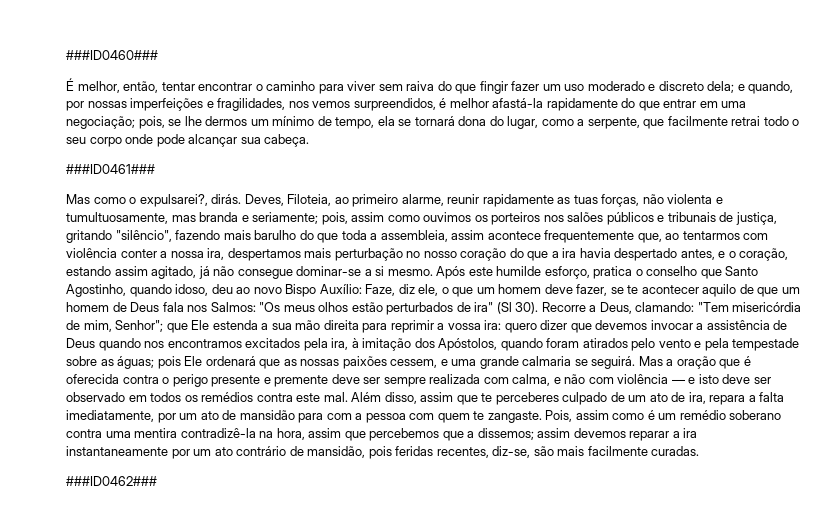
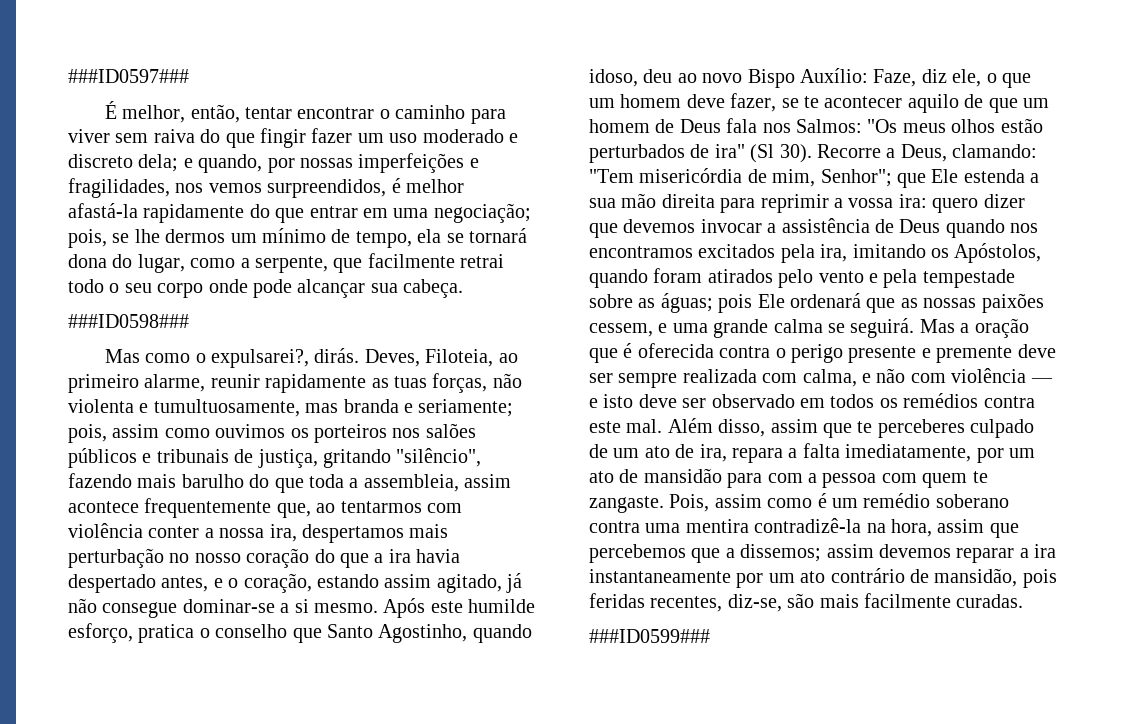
- ###ID0460###
+ ###ID0597###
- ###ID0461###
+ ###ID0598###
- quero dizer que devemos invocar a assistência de Deus quando nos encontramos excitados pela ira, à imitação dos Apóstolos, quando foram atirados pelo vento e pela tempestade sobre as águas;
+ quero dizer que devemos invocar a assistência de Deus quando nos encontramos excitados pela ira, imitando os Apóstolos, quando foram atirados pelo vento e pela tempestade sobre as águas;
- pois Ele ordenará que as nossas paixões cessem, e uma grande calmaria se seguirá.
+ pois Ele ordenará que as nossas paixões cessem, e uma grande calma se seguirá.
- ###ID0462###
+ ###ID0599###

